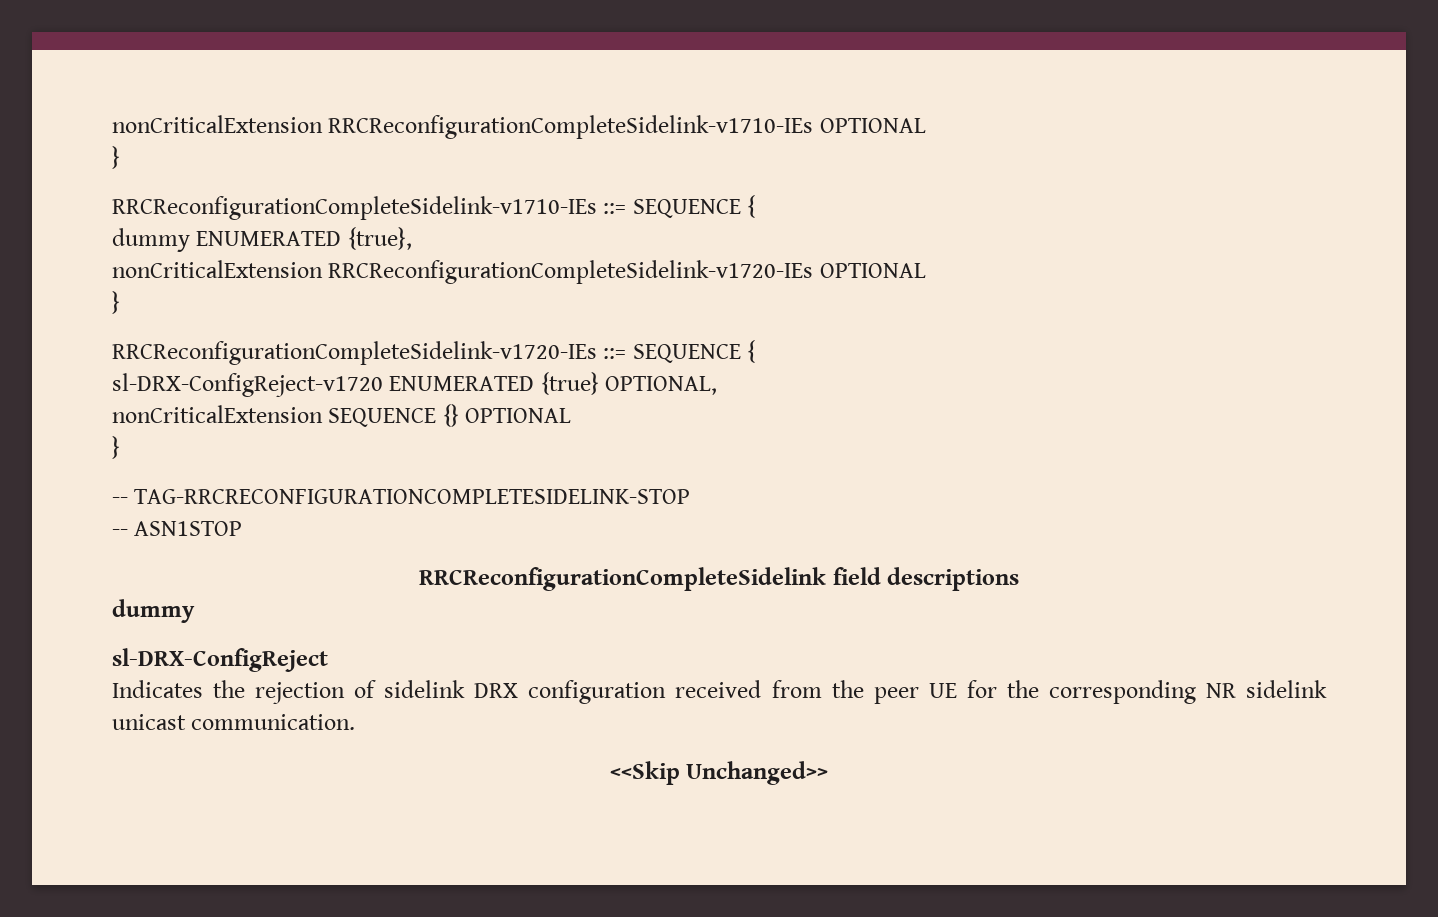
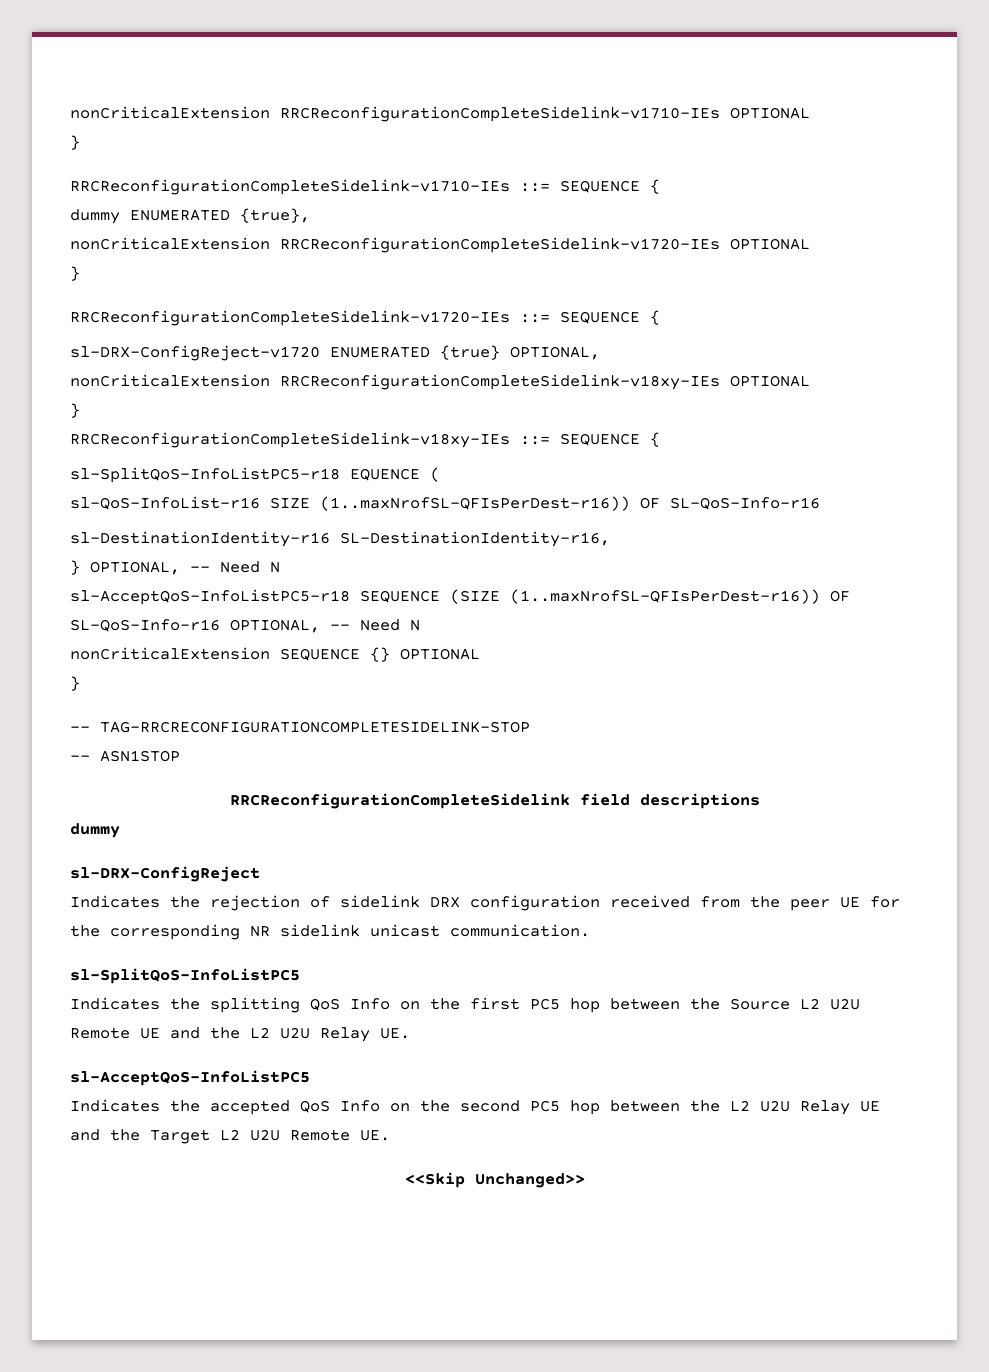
+ nonCriticalExtension RRCReconfigurationCompleteSidelink-v18xy-IEs OPTIONAL
+ }
+ RRCReconfigurationCompleteSidelink-v18xy-IEs ::= SEQUENCE {
+ sl-SplitQoS-InfoListPC5-r18 EQUENCE (
+ sl-QoS-InfoList-r16 SIZE (1..maxNrofSL-QFIsPerDest-r16)) OF SL-QoS-Info-r16
+ sl-DestinationIdentity-r16 SL-DestinationIdentity-r16,
+ } OPTIONAL, -- Need N
+ sl-AcceptQoS-InfoListPC5-r18 SEQUENCE (SIZE (1..maxNrofSL-QFIsPerDest-r16)) OF SL-QoS-Info-r16 OPTIONAL, -- Need N
+ sl-SplitQoS-InfoListPC5
+ Indicates the splitting QoS Info on the first PC5 hop between the Source L2 U2U Remote UE and the L2 U2U Relay UE.
+ sl-AcceptQoS-InfoListPC5
+ Indicates the accepted QoS Info on the second PC5 hop between the L2 U2U Relay UE and the Target L2 U2U Remote UE.

